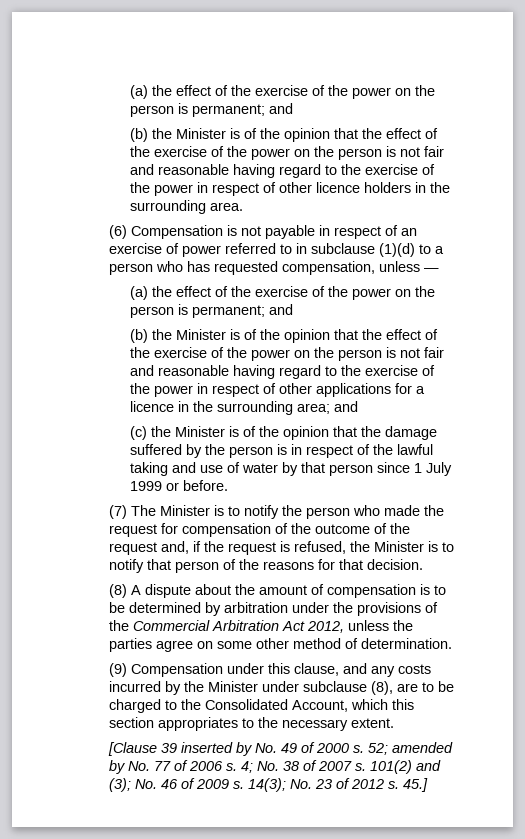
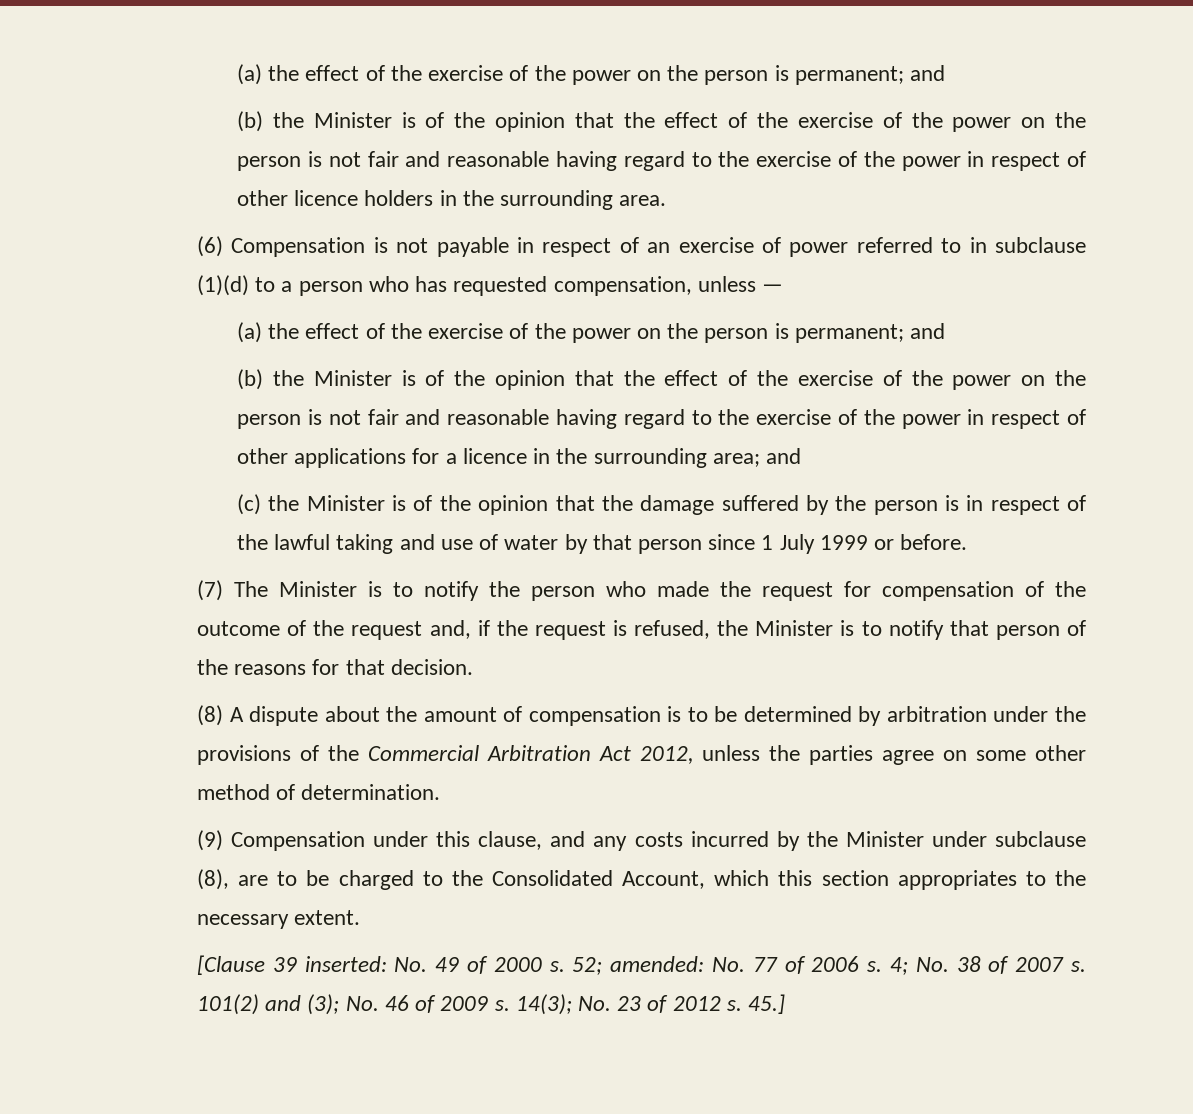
- [Clause 39 inserted by No. 49 of 2000 s.
+ [Clause 39 inserted: No. 49 of 2000 s.
- 52; amended by No. 77 of 2006 s.
+ 52; amended: No. 77 of 2006 s.

